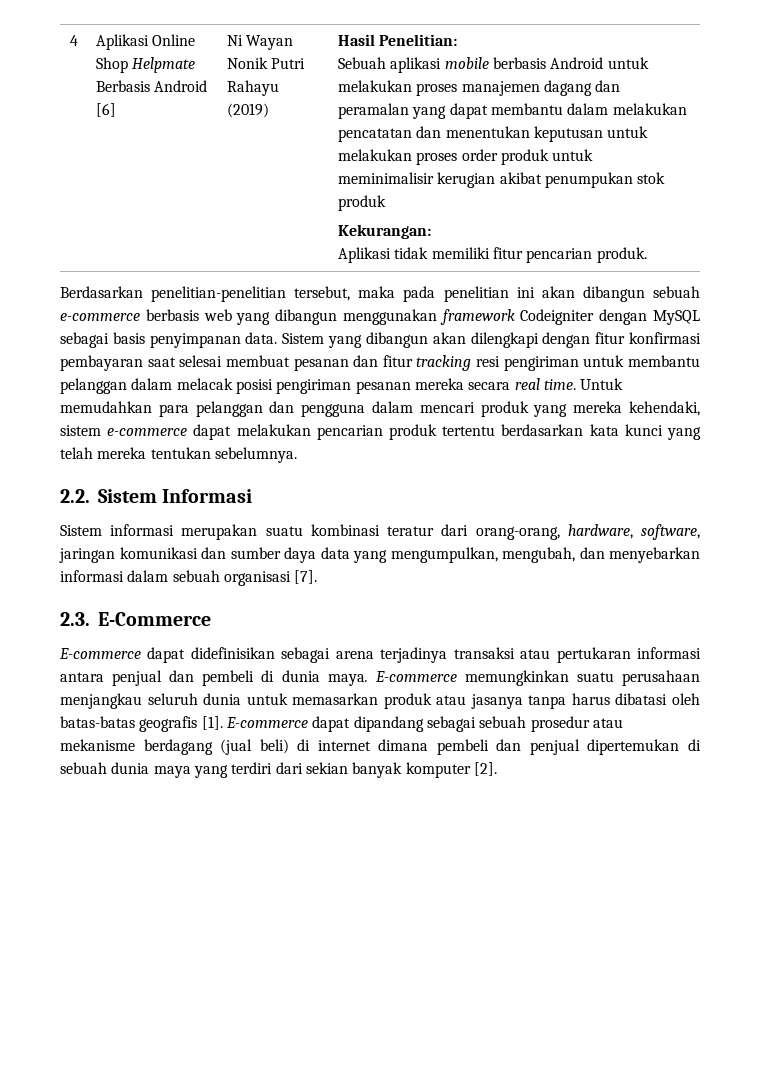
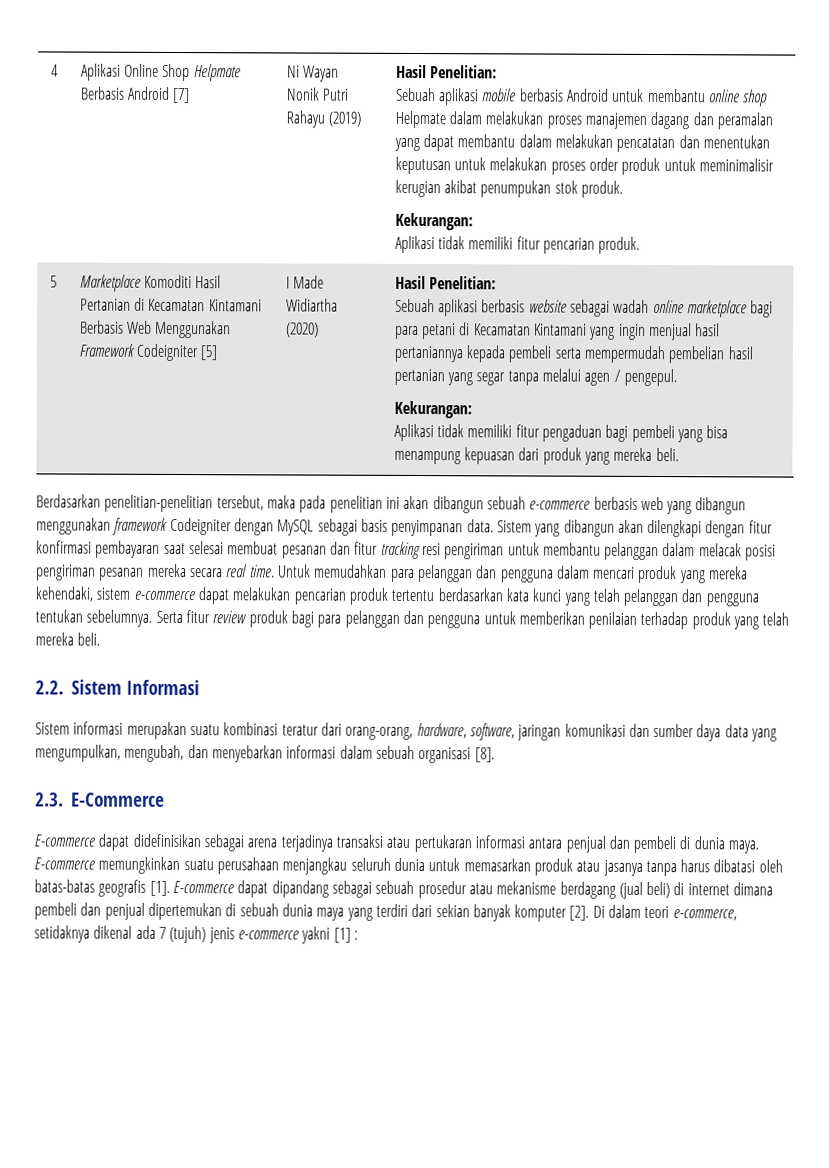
- Aplikasi Online Shop Helpmate Berbasis Android [6]
+ Aplikasi Online Shop Helpmate Berbasis Android [7]
- Sebuah aplikasi mobile berbasis Android untuk melakukan proses manajemen dagang dan peramalan yang dapat membantu dalam melakukan pencatatan dan menentukan keputusan untuk melakukan proses order produk untuk meminimalisir kerugian akibat penumpukan stok produk
+ Sebuah aplikasi mobile berbasis Android untuk membantu online shop Helpmate dalam melakukan proses manajemen dagang dan peramalan yang dapat membantu dalam melakukan pencatatan dan menentukan keputusan untuk melakukan proses order produk untuk meminimalisir kerugian akibat penumpukan stok produk.
+ 5 | Marketplace Komoditi Hasil Pertanian di Kecamatan Kintamani Berbasis Web Menggunakan Framework Codeigniter [5] | I Made Widiartha (2020) | Hasil Penelitian:
+ Sebuah aplikasi berbasis website sebagai wadah online marketplace bagi para petani di Kecamatan Kintamani yang ingin menjual hasil pertaniannya kepada pembeli serta mempermudah pembelian hasil pertanian yang segar tanpa melalui agen / pengepul.
+ Kekurangan:
+ Aplikasi tidak memiliki fitur pengaduan bagi pembeli yang bisa menampung kepuasan dari produk yang mereka beli.
- Untuk memudahkan para pelanggan dan pengguna dalam mencari produk yang mereka kehendaki, sistem e-commerce dapat melakukan pencarian produk tertentu berdasarkan kata kunci yang telah mereka tentukan sebelumnya.
+ Untuk memudahkan para pelanggan dan pengguna dalam mencari produk yang mereka kehendaki, sistem e-commerce dapat melakukan pencarian produk tertentu berdasarkan kata kunci yang telah pelanggan dan pengguna tentukan sebelumnya. Serta fitur review produk bagi para pelanggan dan pengguna untuk memberikan penilaian terhadap produk yang telah mereka beli.
- Sistem informasi merupakan suatu kombinasi teratur dari orang-orang, hardware, software, jaringan komunikasi dan sumber daya data yang mengumpulkan, mengubah, dan menyebarkan informasi dalam sebuah organisasi [7].
+ Sistem informasi merupakan suatu kombinasi teratur dari orang-orang, hardware, software, jaringan komunikasi dan sumber daya data yang mengumpulkan, mengubah, dan menyebarkan informasi dalam sebuah organisasi [8].
+ Di dalam teori e-commerce, setidaknya dikenal ada 7 (tujuh) jenis e-commerce yakni [1] :

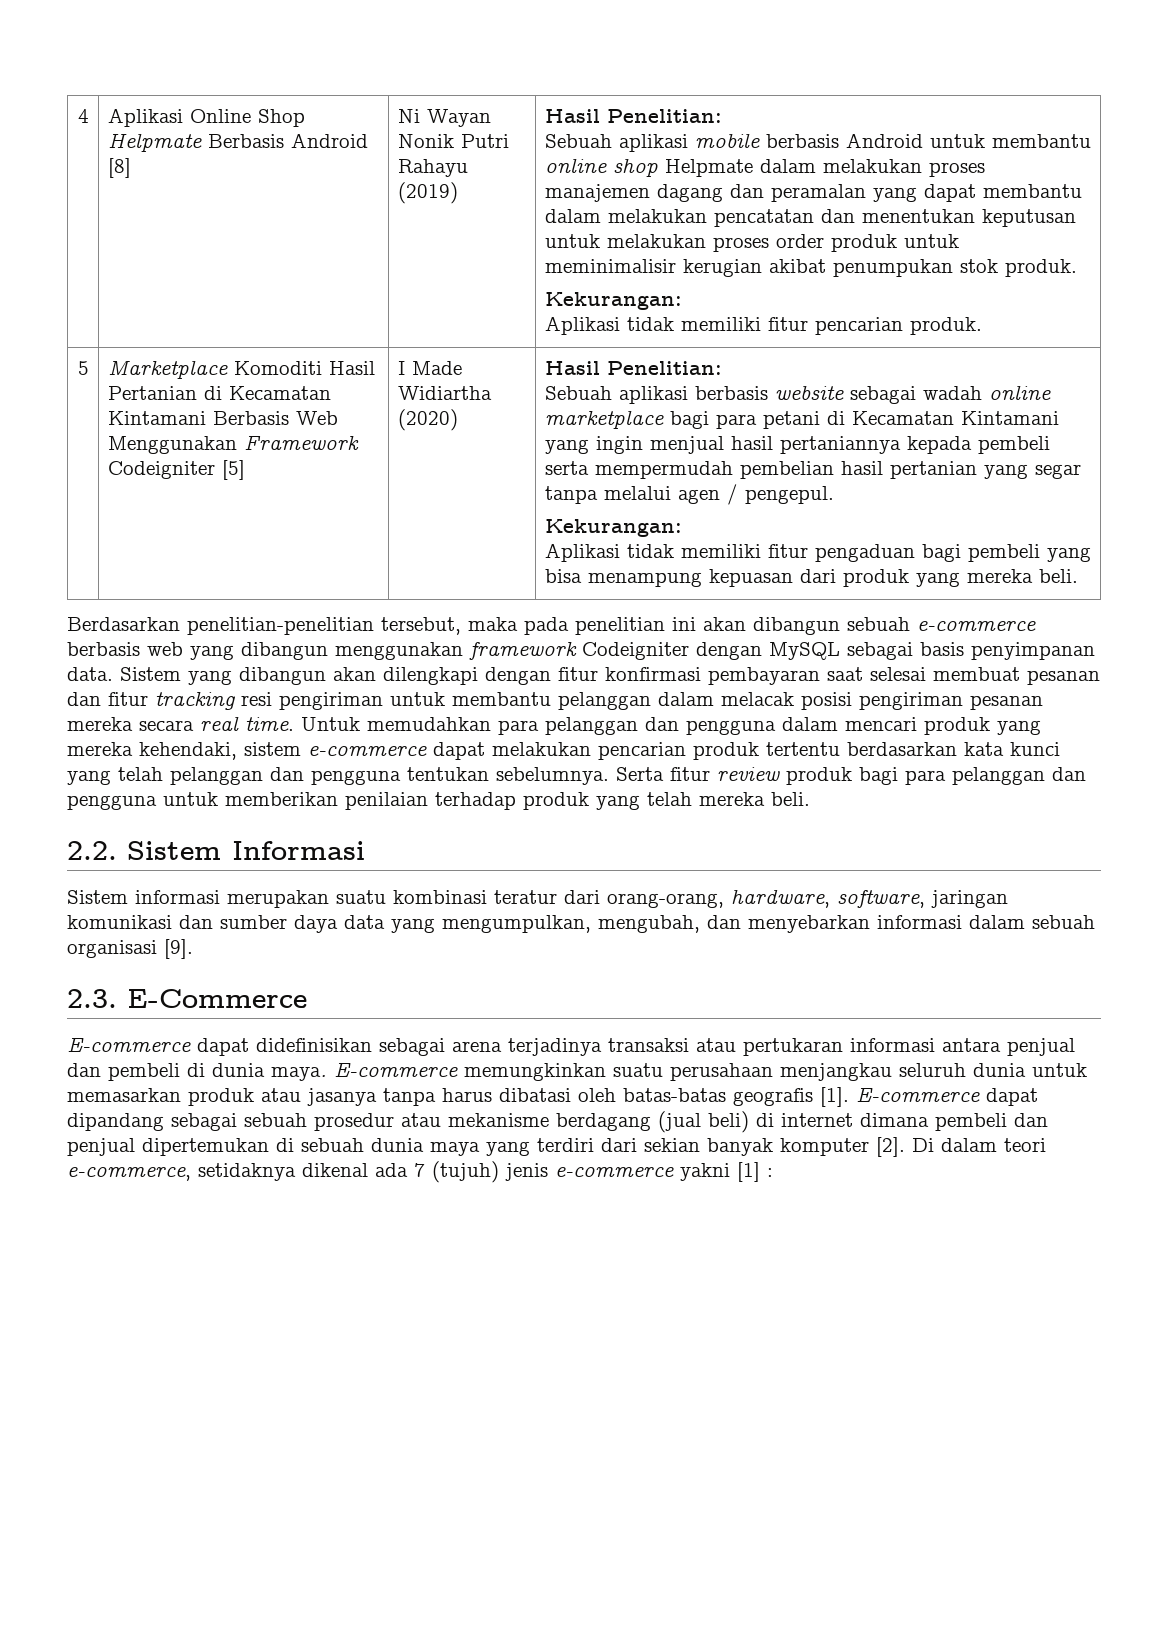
- Aplikasi Online Shop Helpmate Berbasis Android [7]
+ Aplikasi Online Shop Helpmate Berbasis Android [8]
- Sistem informasi merupakan suatu kombinasi teratur dari orang-orang, hardware, software, jaringan komunikasi dan sumber daya data yang mengumpulkan, mengubah, dan menyebarkan informasi dalam sebuah organisasi [8].
+ Sistem informasi merupakan suatu kombinasi teratur dari orang-orang, hardware, software, jaringan komunikasi dan sumber daya data yang mengumpulkan, mengubah, dan menyebarkan informasi dalam sebuah organisasi [9].

